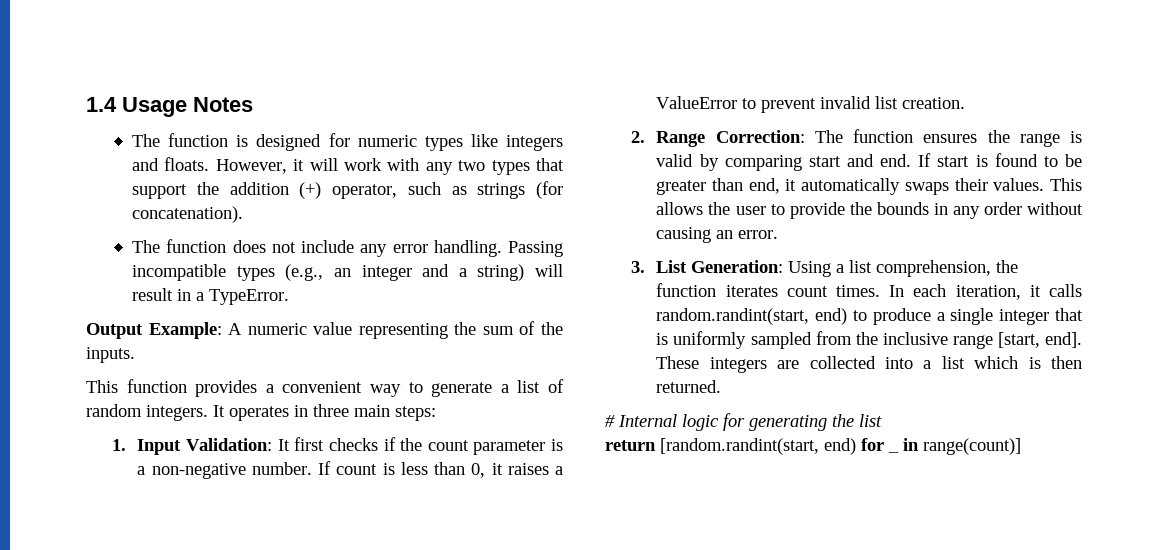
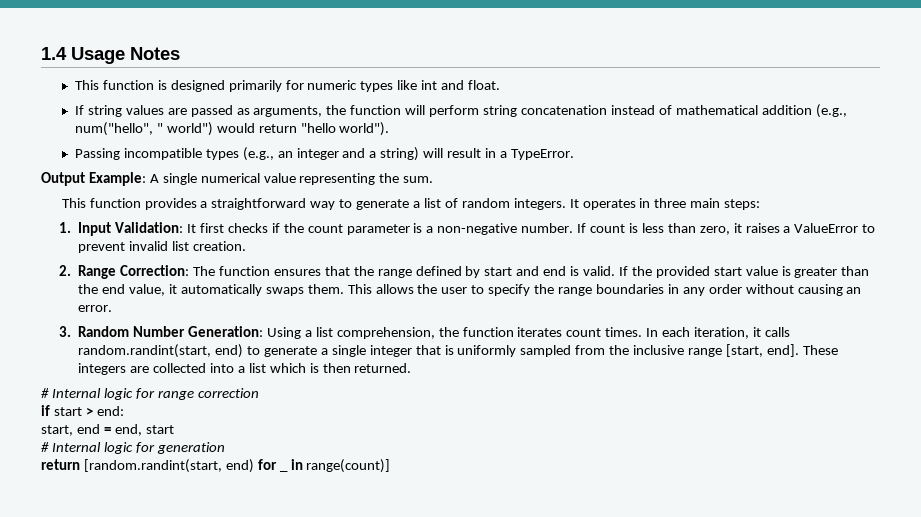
- The function is designed for numeric types like integers and floats. However, it will work with any two types that support the addition (+) operator, such as strings (for concatenation).
- The function does not include any error handling. Passing incompatible types (e.g., an integer and a string) will result in a TypeError.
+ This function is designed primarily for numeric types like int and float.
+ If string values are passed as arguments, the function will perform string concatenation instead of mathematical addition (e.g., num("hello", " world") would return "hello world").
+ Passing incompatible types (e.g., an integer and a string) will result in a TypeError.
- Output Example: A numeric value representing the sum of the inputs.
+ Output Example: A single numerical value representing the sum.
- This function provides a convenient way to generate a list of random integers.
+ This function provides a straightforward way to generate a list of random integers.
- If count is less than 0, it raises a ValueError to prevent invalid list creation.
+ If count is less than zero, it raises a ValueError to prevent invalid list creation.
- 2. Range Correction: The function ensures the range is valid by comparing start and end. If start is found to be greater than end, it automatically swaps their values.
+ 2. Range Correction: The function ensures that the range defined by start and end is valid. If the provided start value is greater than the end value, it automatically swaps them.
- This allows the user to provide the bounds in any order without causing an error.
+ This allows the user to specify the range boundaries in any order without causing an error.
- 3. List Generation: Using a list comprehension, the function iterates count times.
+ 3. Random Number Generation: Using a list comprehension, the function iterates count times.
- In each iteration, it calls random.randint(start, end) to produce a single integer that is uniformly sampled from the inclusive range [start, end].
+ In each iteration, it calls random.randint(start, end) to generate a single integer that is uniformly sampled from the inclusive range [start, end].
- # Internal logic for generating the list
+ # Internal logic for range correction
+ if start > end:
+ start, end = end, start
+ # Internal logic for generation

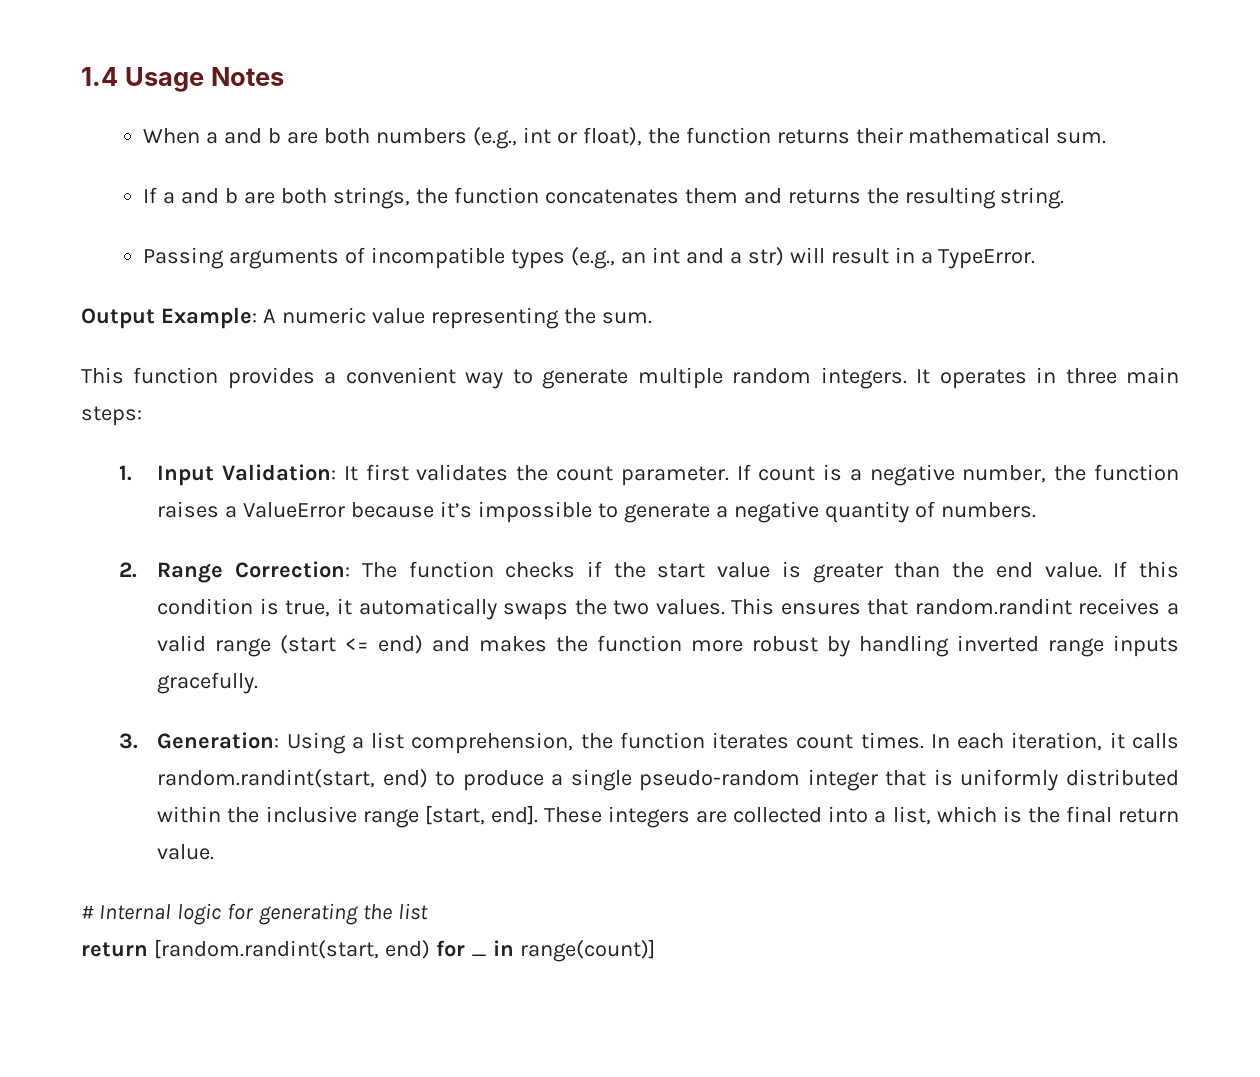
- This function is designed primarily for numeric types like int and float.
- If string values are passed as arguments, the function will perform string concatenation instead of mathematical addition (e.g., num("hello", " world") would return "hello world").
+ When a and b are both numbers (e.g., int or float), the function returns their mathematical sum.
+ If a and b are both strings, the function concatenates them and returns the resulting string.
- Passing incompatible types (e.g., an integer and a string) will result in a TypeError.
+ Passing arguments of incompatible types (e.g., an int and a str) will result in a TypeError.
- Output Example: A single numerical value representing the sum.
+ Output Example: A numeric value representing the sum.
- This function provides a straightforward way to generate a list of random integers.
+ This function provides a convenient way to generate multiple random integers.
- 1. Input Validation: It first checks if the count parameter is a non-negative number. If count is less than zero, it raises a ValueError to prevent invalid list creation.
+ 1. Input Validation: It first validates the count parameter. If count is a negative number, the function raises a ValueError because it’s impossible to generate a negative quantity of numbers.
- 2. Range Correction: The function ensures that the range defined by start and end is valid. If the provided start value is greater than the end value, it automatically swaps them. This allows the user to specify the range boundaries in any order without causing an error.
+ 2. Range Correction: The function checks if the start value is greater than the end value. If this condition is true, it automatically swaps the two values. This ensures that random.randint receives a valid range (start <= end) and makes the function more robust by handling inverted range inputs gracefully.
- 3. Random Number Generation: Using a list comprehension, the function iterates count times.
+ 3. Generation: Using a list comprehension, the function iterates count times.
- In each iteration, it calls random.randint(start, end) to generate a single integer that is uniformly sampled from the inclusive range [start, end].
+ In each iteration, it calls random.randint(start, end) to produce a single pseudo-random integer that is uniformly distributed within the inclusive range [start, end].
- These integers are collected into a list which is then returned.
- # Internal logic for range correction
- if start > end:
- start, end = end, start
- # Internal logic for generation
+ These integers are collected into a list, which is the final return value.
+ # Internal logic for generating the list

